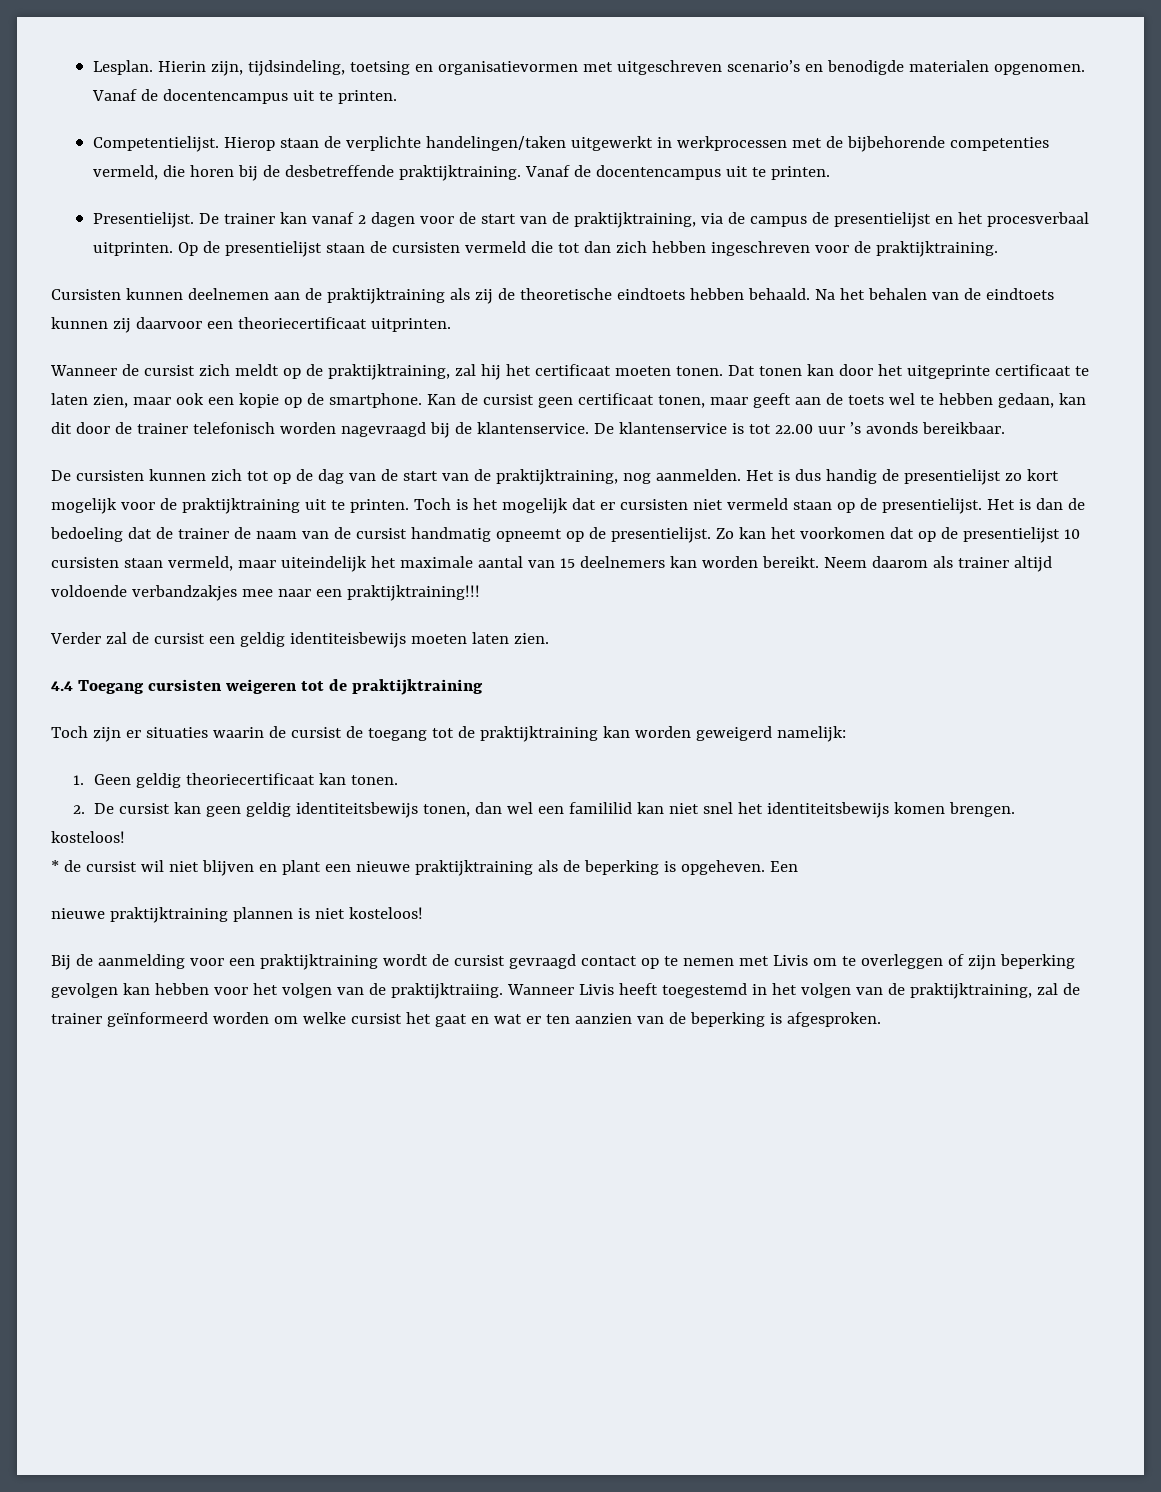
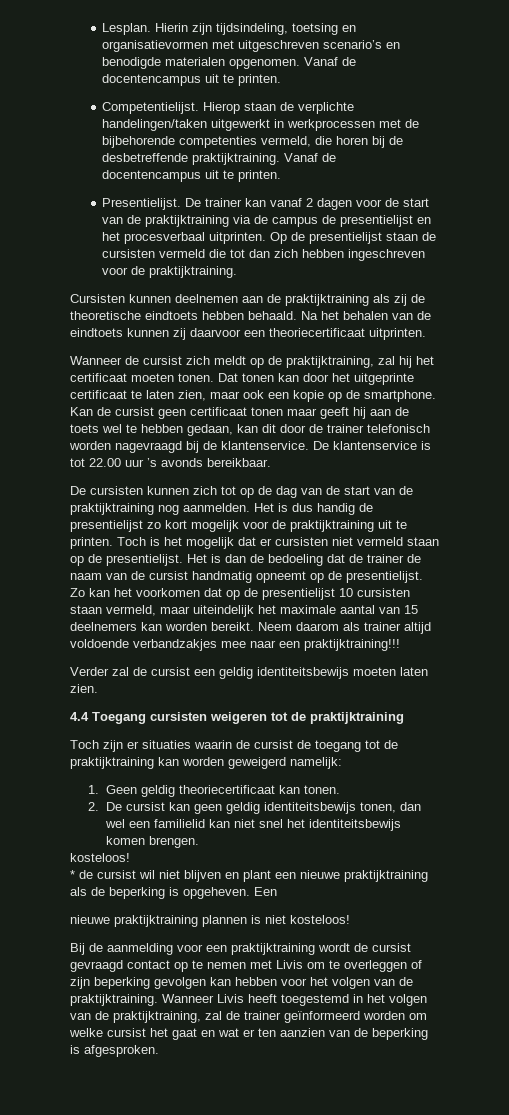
- Hierin zijn, tijdsindeling, toetsing en organisatievormen met uitgeschreven scenario’s en benodigde materialen opgenomen.
+ Hierin zijn tijdsindeling, toetsing en organisatievormen met uitgeschreven scenario’s en benodigde materialen opgenomen.
- De trainer kan vanaf 2 dagen voor de start van de praktijktraining, via de campus de presentielijst en het procesverbaal uitprinten.
+ De trainer kan vanaf 2 dagen voor de start van de praktijktraining via de campus de presentielijst en het procesverbaal uitprinten.
- Kan de cursist geen certificaat tonen, maar geeft aan de toets wel te hebben gedaan, kan dit door de trainer telefonisch worden nagevraagd bij de klantenservice.
+ Kan de cursist geen certificaat tonen maar geeft hij aan de toets wel te hebben gedaan, kan dit door de trainer telefonisch worden nagevraagd bij de klantenservice.
- De cursisten kunnen zich tot op de dag van de start van de praktijktraining, nog aanmelden.
+ De cursisten kunnen zich tot op de dag van de start van de praktijktraining nog aanmelden.
- Verder zal de cursist een geldig identiteisbewijs moeten laten zien.
+ Verder zal de cursist een geldig identiteitsbewijs moeten laten zien.
- 2. De cursist kan geen geldig identiteitsbewijs tonen, dan wel een famililid kan niet snel het identiteitsbewijs komen brengen.
+ 2. De cursist kan geen geldig identiteitsbewijs tonen, dan wel een familielid kan niet snel het identiteitsbewijs komen brengen.
- Bij de aanmelding voor een praktijktraining wordt de cursist gevraagd contact op te nemen met Livis om te overleggen of zijn beperking gevolgen kan hebben voor het volgen van de praktijktraiing.
+ Bij de aanmelding voor een praktijktraining wordt de cursist gevraagd contact op te nemen met Livis om te overleggen of zijn beperking gevolgen kan hebben voor het volgen van de praktijktraining.

